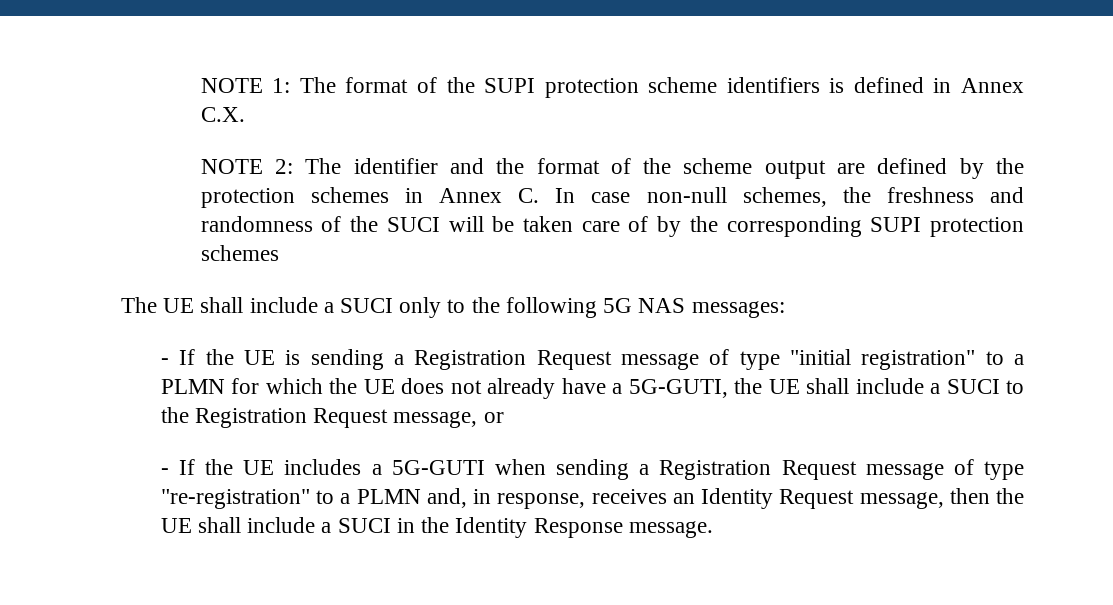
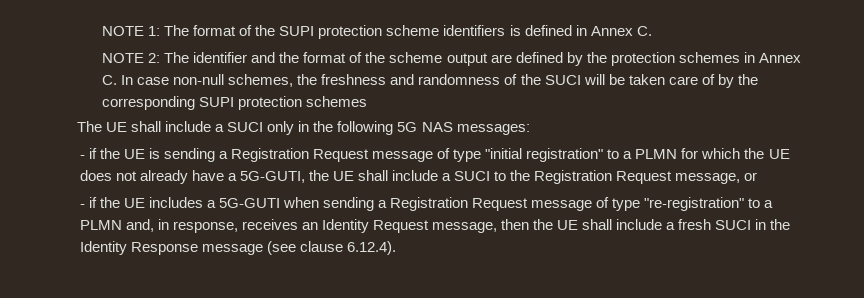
- NOTE 1: The format of the SUPI protection scheme identifiers is defined in Annex C.X.
+ NOTE 1: The format of the SUPI protection scheme identifiers is defined in Annex C.
- The UE shall include a SUCI only to the following 5G NAS messages:
+ The UE shall include a SUCI only in the following 5G NAS messages:
- - If the UE is sending a Registration Request message of type "initial registration" to a PLMN for which the UE does not already have a 5G-GUTI, the UE shall include a SUCI to the Registration Request message, or
+ - if the UE is sending a Registration Request message of type "initial registration" to a PLMN for which the UE does not already have a 5G-GUTI, the UE shall include a SUCI to the Registration Request message, or
- - If the UE includes a 5G-GUTI when sending a Registration Request message of type "re-registration" to a PLMN and, in response, receives an Identity Request message, then the UE shall include a SUCI in the Identity Response message.
+ - if the UE includes a 5G-GUTI when sending a Registration Request message of type "re-registration" to a PLMN and, in response, receives an Identity Request message, then the UE shall include a fresh SUCI in the Identity Response message (see clause 6.12.4).

